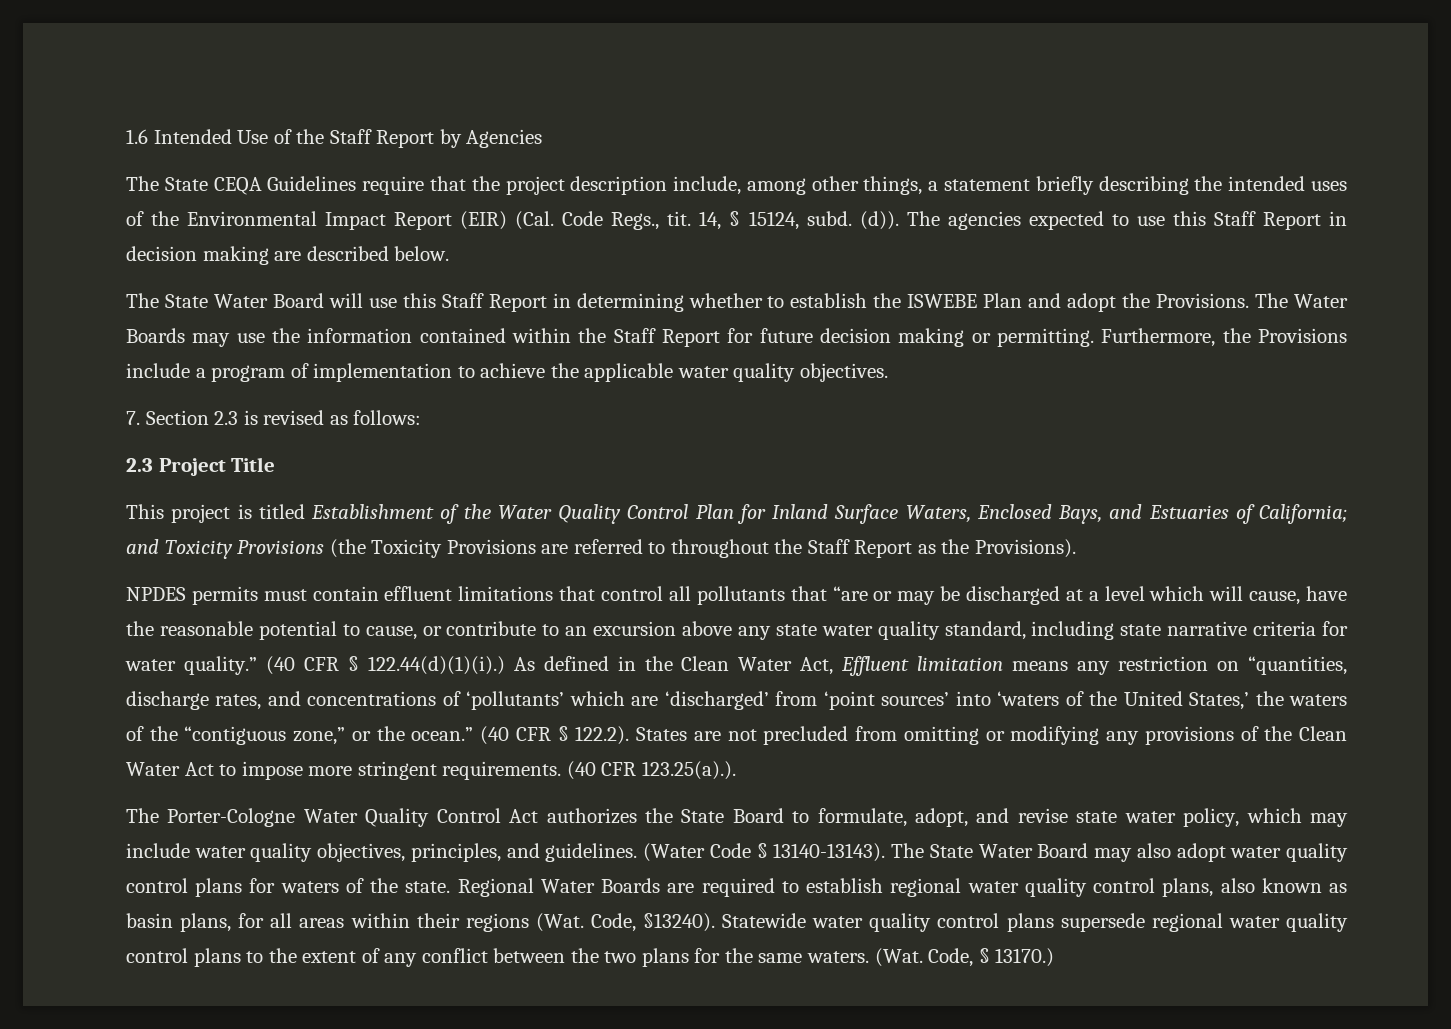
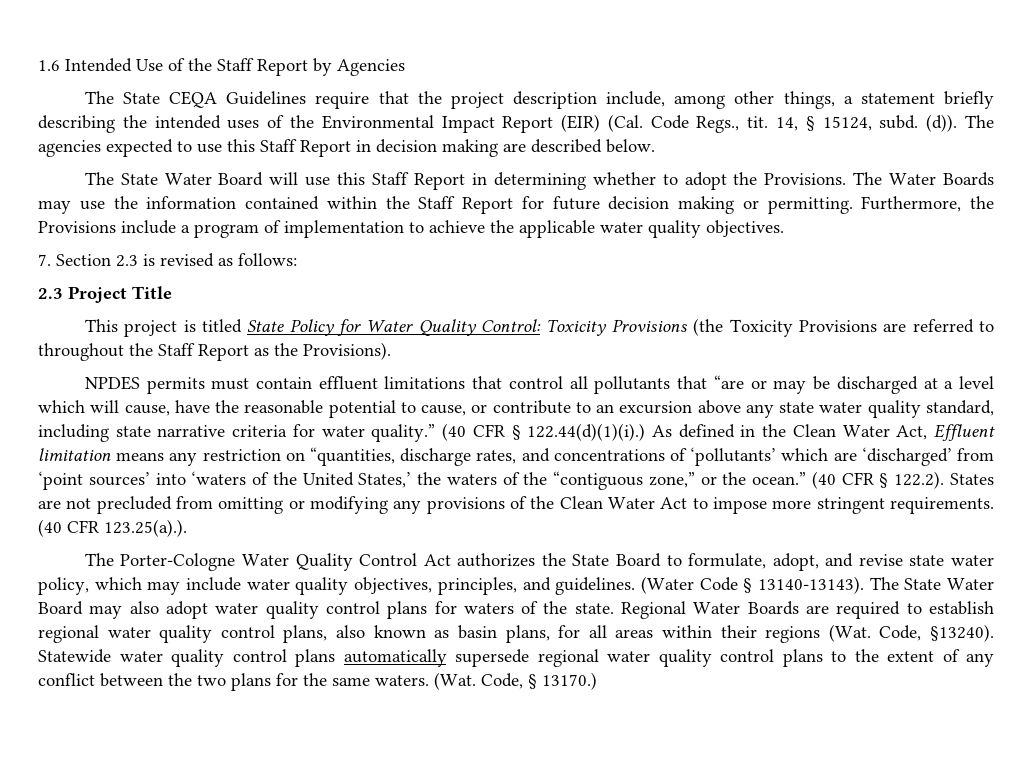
- The State Water Board will use this Staff Report in determining whether to establish the ISWEBE Plan and adopt the Provisions.
+ The State Water Board will use this Staff Report in determining whether to adopt the Provisions.
- This project is titled Establishment of the Water Quality Control Plan for Inland Surface Waters, Enclosed Bays, and Estuaries of California; and Toxicity Provisions (the Toxicity Provisions are referred to throughout the Staff Report as the Provisions).
+ This project is titled State Policy for Water Quality Control: Toxicity Provisions (the Toxicity Provisions are referred to throughout the Staff Report as the Provisions).
- Statewide water quality control plans supersede regional water quality control plans to the extent of any conflict between the two plans for the same waters.
+ Statewide water quality control plans automatically supersede regional water quality control plans to the extent of any conflict between the two plans for the same waters.

